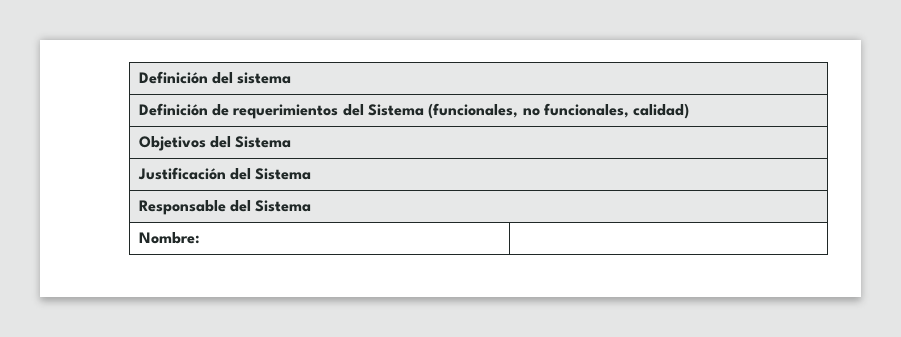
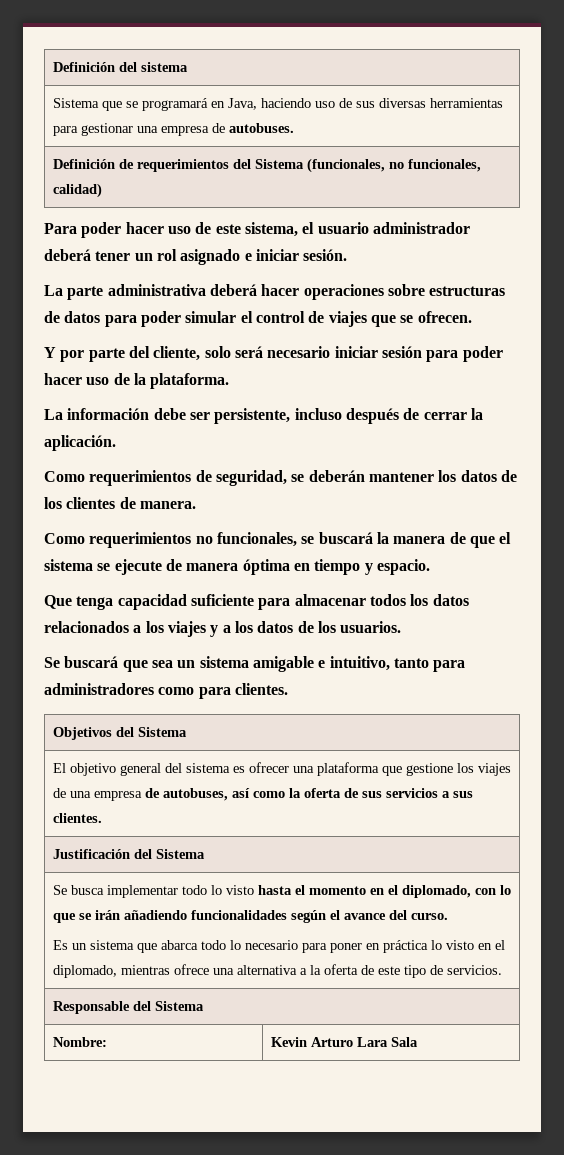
+ Sistema que se programará en Java, haciendo uso de sus diversas herramientas para gestionar una empresa de autobuses.
+ Para poder hacer uso de este sistema, el usuario administrador deberá tener un rol asignado e iniciar sesión.
+ La parte administrativa deberá hacer operaciones sobre estructuras de datos para poder simular el control de viajes que se ofrecen.
+ Y por parte del cliente, solo será necesario iniciar sesión para poder hacer uso de la plataforma.
+ La información debe ser persistente, incluso después de cerrar la aplicación.
+ Como requerimientos de seguridad, se deberán mantener los datos de los clientes de manera.
+ Como requerimientos no funcionales, se buscará la manera de que el sistema se ejecute de manera óptima en tiempo y espacio.
+ Que tenga capacidad suficiente para almacenar todos los datos relacionados a los viajes y a los datos de los usuarios.
+ Se buscará que sea un sistema amigable e intuitivo, tanto para administradores como para clientes.
  Objetivos del Sistema
+ El objetivo general del sistema es ofrecer una plataforma que gestione los viajes de una empresa de autobuses, así como la oferta de sus servicios a sus clientes.
  Justificación del Sistema
+ Se busca implementar todo lo visto hasta el momento en el diplomado, con lo que se irán añadiendo funcionalidades según el avance del curso.
+ Es un sistema que abarca todo lo necesario para poner en práctica lo visto en el diplomado, mientras ofrece una alternativa a la oferta de este tipo de servicios.
- Nombre: |
+ Nombre: | Kevin Arturo Lara Sala

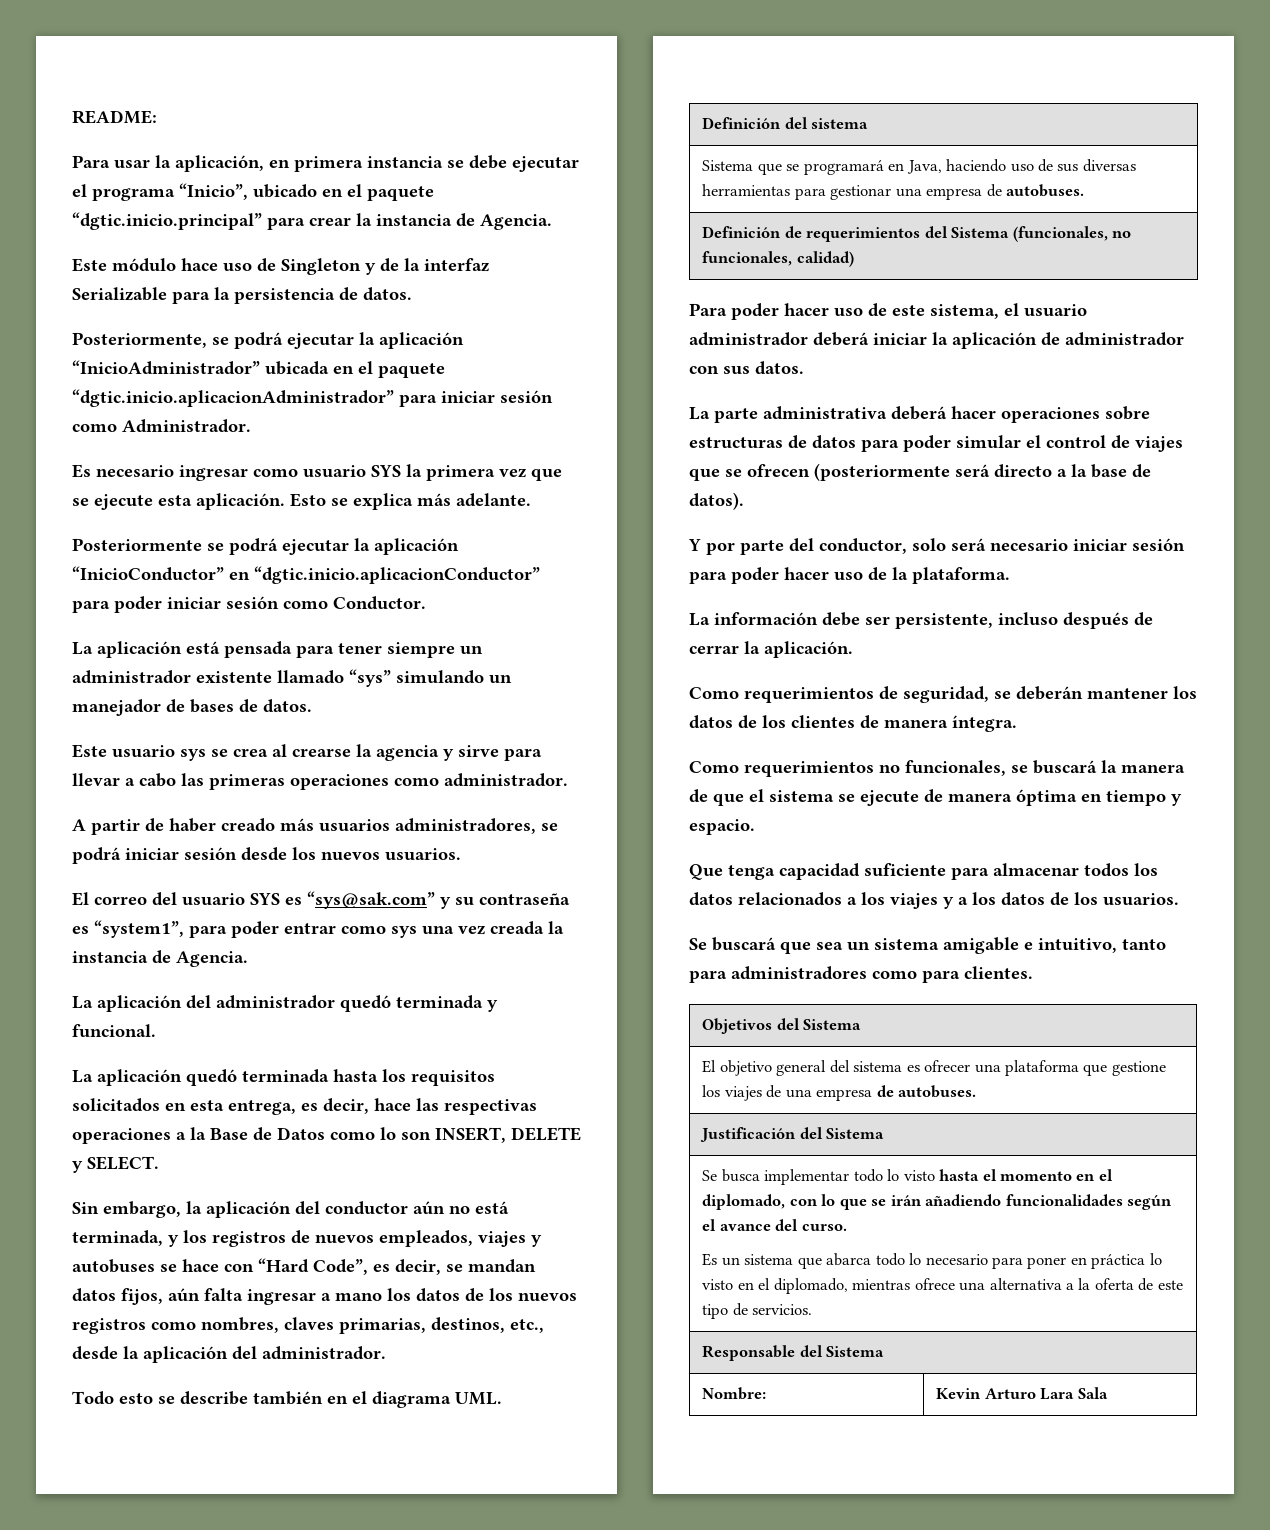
+ README:
+ Para usar la aplicación, en primera instancia se debe ejecutar el programa “Inicio”, ubicado en el paquete “dgtic.inicio.principal” para crear la instancia de Agencia.
+ Este módulo hace uso de Singleton y de la interfaz Serializable para la persistencia de datos.
+ Posteriormente, se podrá ejecutar la aplicación “InicioAdministrador” ubicada en el paquete “dgtic.inicio.aplicacionAdministrador” para iniciar sesión como Administrador.
+ Es necesario ingresar como usuario SYS la primera vez que se ejecute esta aplicación. Esto se explica más adelante.
+ Posteriormente se podrá ejecutar la aplicación “InicioConductor” en “dgtic.inicio.aplicacionConductor” para poder iniciar sesión como Conductor.
+ La aplicación está pensada para tener siempre un administrador existente llamado “sys” simulando un manejador de bases de datos.
+ Este usuario sys se crea al crearse la agencia y sirve para llevar a cabo las primeras operaciones como administrador.
+ A partir de haber creado más usuarios administradores, se podrá iniciar sesión desde los nuevos usuarios.
+ El correo del usuario SYS es “sys@sak.com” y su contraseña es “system1”, para poder entrar como sys una vez creada la instancia de Agencia.
+ La aplicación del administrador quedó terminada y funcional.
+ La aplicación quedó terminada hasta los requisitos solicitados en esta entrega, es decir, hace las respectivas operaciones a la Base de Datos como lo son INSERT, DELETE y SELECT.
+ Sin embargo, la aplicación del conductor aún no está terminada, y los registros de nuevos empleados, viajes y autobuses se hace con “Hard Code”, es decir, se mandan datos fijos, aún falta ingresar a mano los datos de los nuevos registros como nombres, claves primarias, destinos, etc., desde la aplicación del administrador.
+ Todo esto se describe también en el diagrama UML.
- Para poder hacer uso de este sistema, el usuario administrador deberá tener un rol asignado e iniciar sesión.
+ Para poder hacer uso de este sistema, el usuario administrador deberá iniciar la aplicación de administrador con sus datos.
- La parte administrativa deberá hacer operaciones sobre estructuras de datos para poder simular el control de viajes que se ofrecen.
+ La parte administrativa deberá hacer operaciones sobre estructuras de datos para poder simular el control de viajes que se ofrecen (posteriormente será directo a la base de datos).
- Y por parte del cliente, solo será necesario iniciar sesión para poder hacer uso de la plataforma.
+ Y por parte del conductor, solo será necesario iniciar sesión para poder hacer uso de la plataforma.
- Como requerimientos de seguridad, se deberán mantener los datos de los clientes de manera.
+ Como requerimientos de seguridad, se deberán mantener los datos de los clientes de manera íntegra.
- El objetivo general del sistema es ofrecer una plataforma que gestione los viajes de una empresa de autobuses, así como la oferta de sus servicios a sus clientes.
+ El objetivo general del sistema es ofrecer una plataforma que gestione los viajes de una empresa de autobuses.

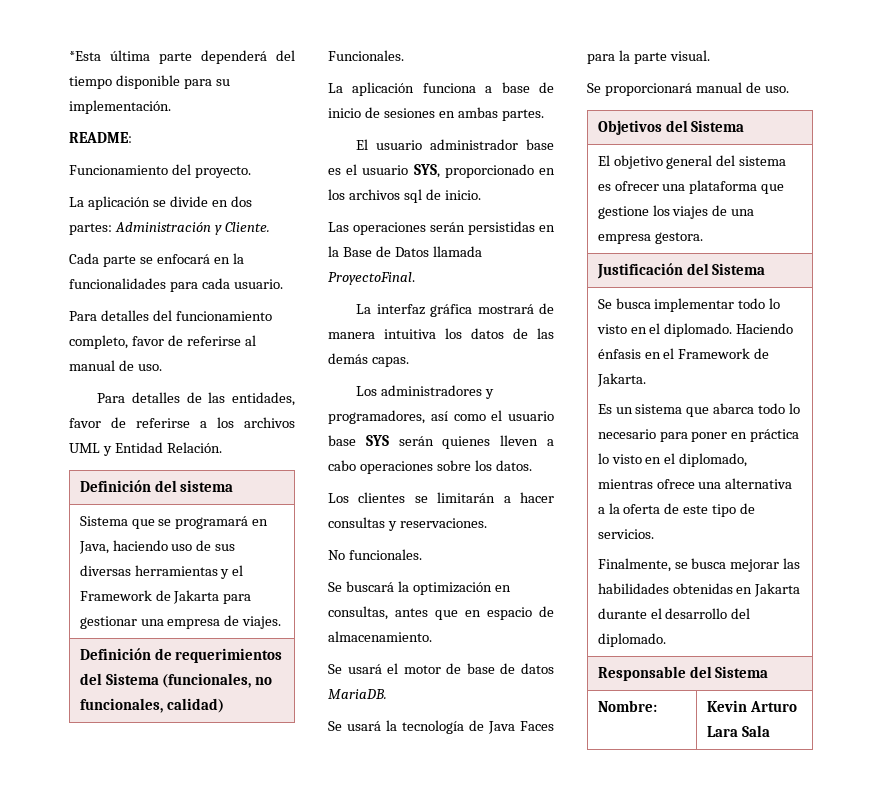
+ *Esta última parte dependerá del tiempo disponible para su implementación.
  README:
- Para usar la aplicación, en primera instancia se debe ejecutar el programa “Inicio”, ubicado en el paquete “dgtic.inicio.principal” para crear la instancia de Agencia.
- Este módulo hace uso de Singleton y de la interfaz Serializable para la persistencia de datos.
- Posteriormente, se podrá ejecutar la aplicación “InicioAdministrador” ubicada en el paquete “dgtic.inicio.aplicacionAdministrador” para iniciar sesión como Administrador.
- Es necesario ingresar como usuario SYS la primera vez que se ejecute esta aplicación. Esto se explica más adelante.
- Posteriormente se podrá ejecutar la aplicación “InicioConductor” en “dgtic.inicio.aplicacionConductor” para poder iniciar sesión como Conductor.
- La aplicación está pensada para tener siempre un administrador existente llamado “sys” simulando un manejador de bases de datos.
- Este usuario sys se crea al crearse la agencia y sirve para llevar a cabo las primeras operaciones como administrador.
- A partir de haber creado más usuarios administradores, se podrá iniciar sesión desde los nuevos usuarios.
- El correo del usuario SYS es “sys@sak.com” y su contraseña es “system1”, para poder entrar como sys una vez creada la instancia de Agencia.
- La aplicación del administrador quedó terminada y funcional.
- La aplicación quedó terminada hasta los requisitos solicitados en esta entrega, es decir, hace las respectivas operaciones a la Base de Datos como lo son INSERT, DELETE y SELECT.
- Sin embargo, la aplicación del conductor aún no está terminada, y los registros de nuevos empleados, viajes y autobuses se hace con “Hard Code”, es decir, se mandan datos fijos, aún falta ingresar a mano los datos de los nuevos registros como nombres, claves primarias, destinos, etc., desde la aplicación del administrador.
- Todo esto se describe también en el diagrama UML.
+ Funcionamiento del proyecto.
+ La aplicación se divide en dos partes: Administración y Cliente.
+ Cada parte se enfocará en la funcionalidades para cada usuario.
+ Para detalles del funcionamiento completo, favor de referirse al manual de uso.
+ Para detalles de las entidades, favor de referirse a los archivos UML y Entidad Relación.
- Sistema que se programará en Java, haciendo uso de sus diversas herramientas para gestionar una empresa de autobuses.
+ Sistema que se programará en Java, haciendo uso de sus diversas herramientas y el Framework de Jakarta para gestionar una empresa de viajes.
- Para poder hacer uso de este sistema, el usuario administrador deberá iniciar la aplicación de administrador con sus datos.
- La parte administrativa deberá hacer operaciones sobre estructuras de datos para poder simular el control de viajes que se ofrecen (posteriormente será directo a la base de datos).
- Y por parte del conductor, solo será necesario iniciar sesión para poder hacer uso de la plataforma.
- La información debe ser persistente, incluso después de cerrar la aplicación.
- Como requerimientos de seguridad, se deberán mantener los datos de los clientes de manera íntegra.
- Como requerimientos no funcionales, se buscará la manera de que el sistema se ejecute de manera óptima en tiempo y espacio.
- Que tenga capacidad suficiente para almacenar todos los datos relacionados a los viajes y a los datos de los usuarios.
- Se buscará que sea un sistema amigable e intuitivo, tanto para administradores como para clientes.
+ Funcionales.
+ La aplicación funciona a base de inicio de sesiones en ambas partes.
+ El usuario administrador base es el usuario SYS, proporcionado en los archivos sql de inicio.
+ Las operaciones serán persistidas en la Base de Datos llamada ProyectoFinal.
+ La interfaz gráfica mostrará de manera intuitiva los datos de las demás capas.
+ Los administradores y programadores, así como el usuario base SYS serán quienes lleven a cabo operaciones sobre los datos.
+ Los clientes se limitarán a hacer consultas y reservaciones.
+ No funcionales.
+ Se buscará la optimización en consultas, antes que en espacio de almacenamiento.
+ Se usará el motor de base de datos MariaDB.
+ Se usará la tecnología de Java Faces para la parte visual.
+ Se proporcionará manual de uso.
- El objetivo general del sistema es ofrecer una plataforma que gestione los viajes de una empresa de autobuses.
+ El objetivo general del sistema es ofrecer una plataforma que gestione los viajes de una empresa gestora.
- Se busca implementar todo lo visto hasta el momento en el diplomado, con lo que se irán añadiendo funcionalidades según el avance del curso.
+ Se busca implementar todo lo visto en el diplomado. Haciendo énfasis en el Framework de Jakarta.
+ Finalmente, se busca mejorar las habilidades obtenidas en Jakarta durante el desarrollo del diplomado.

